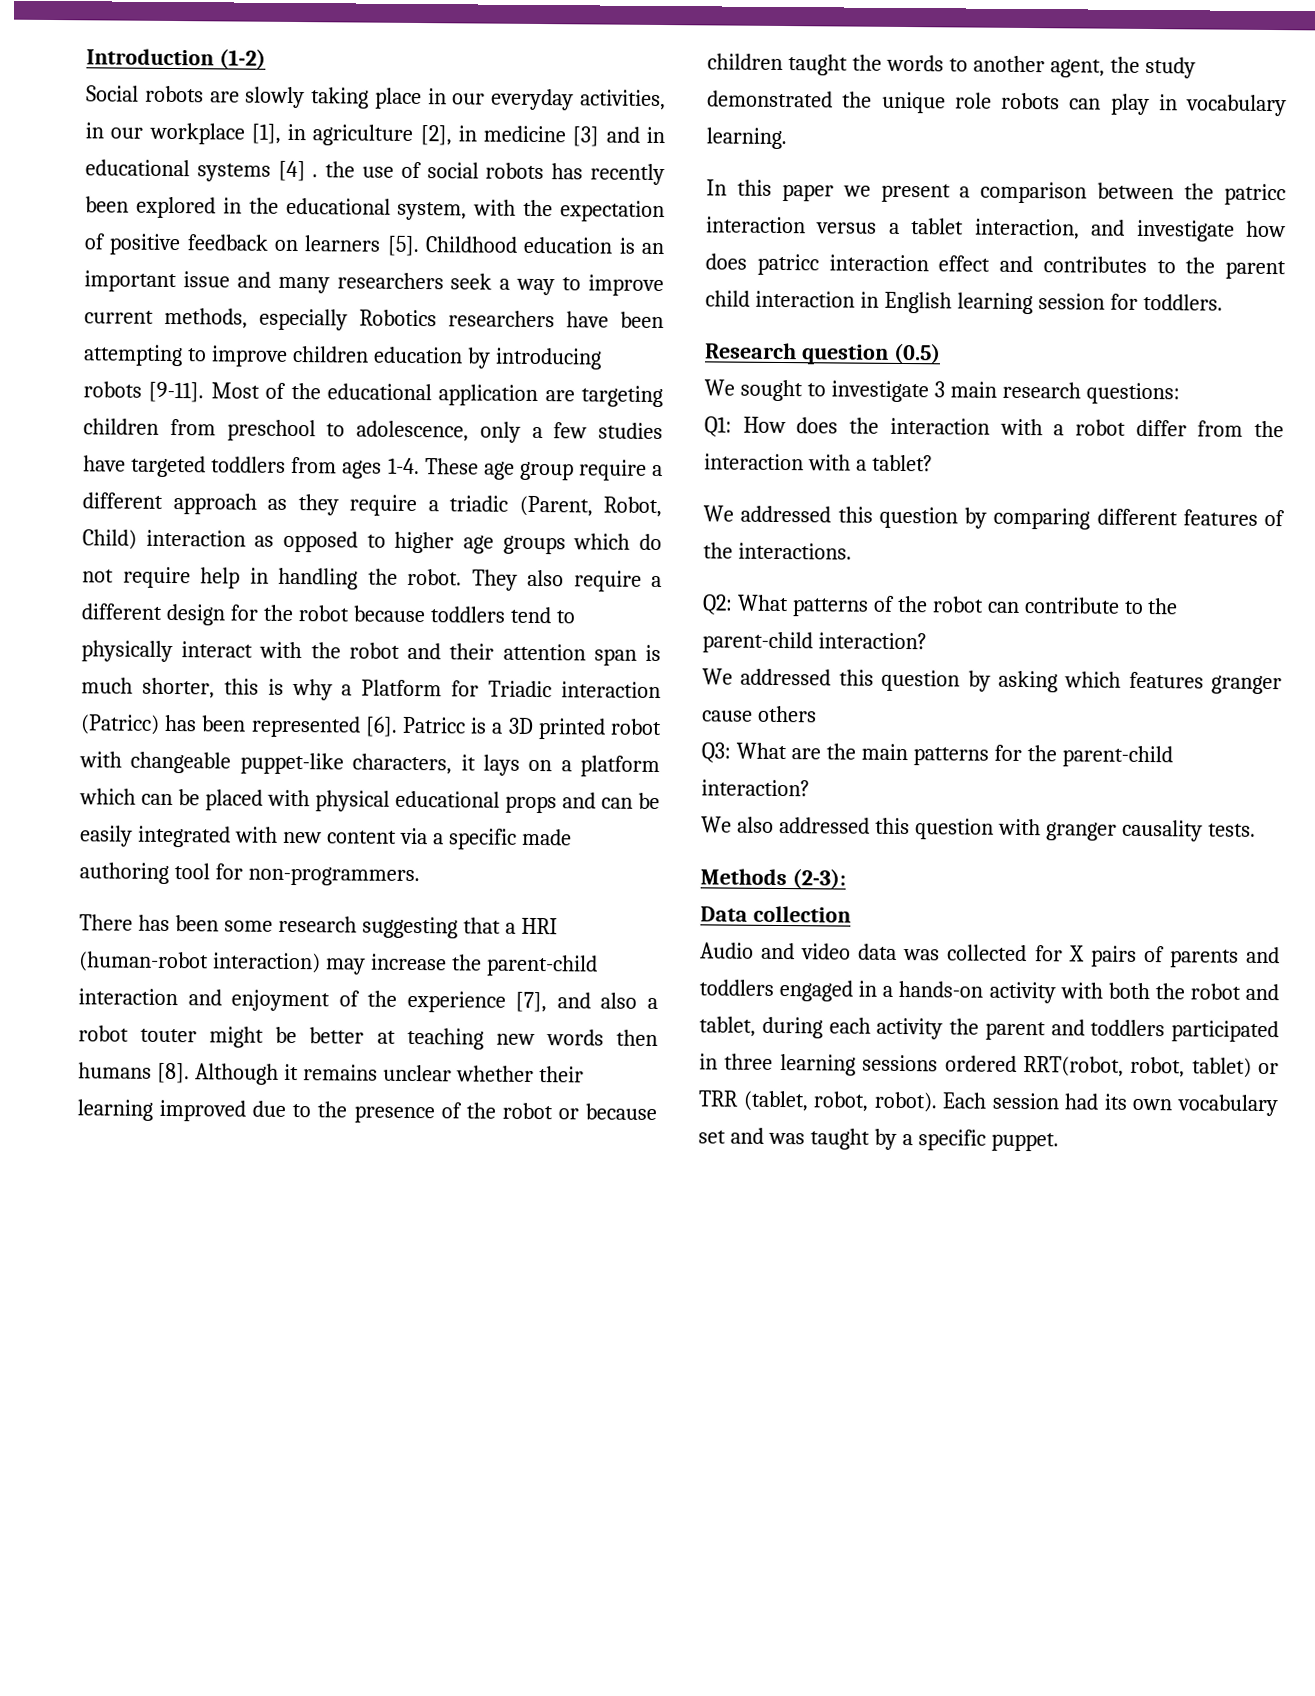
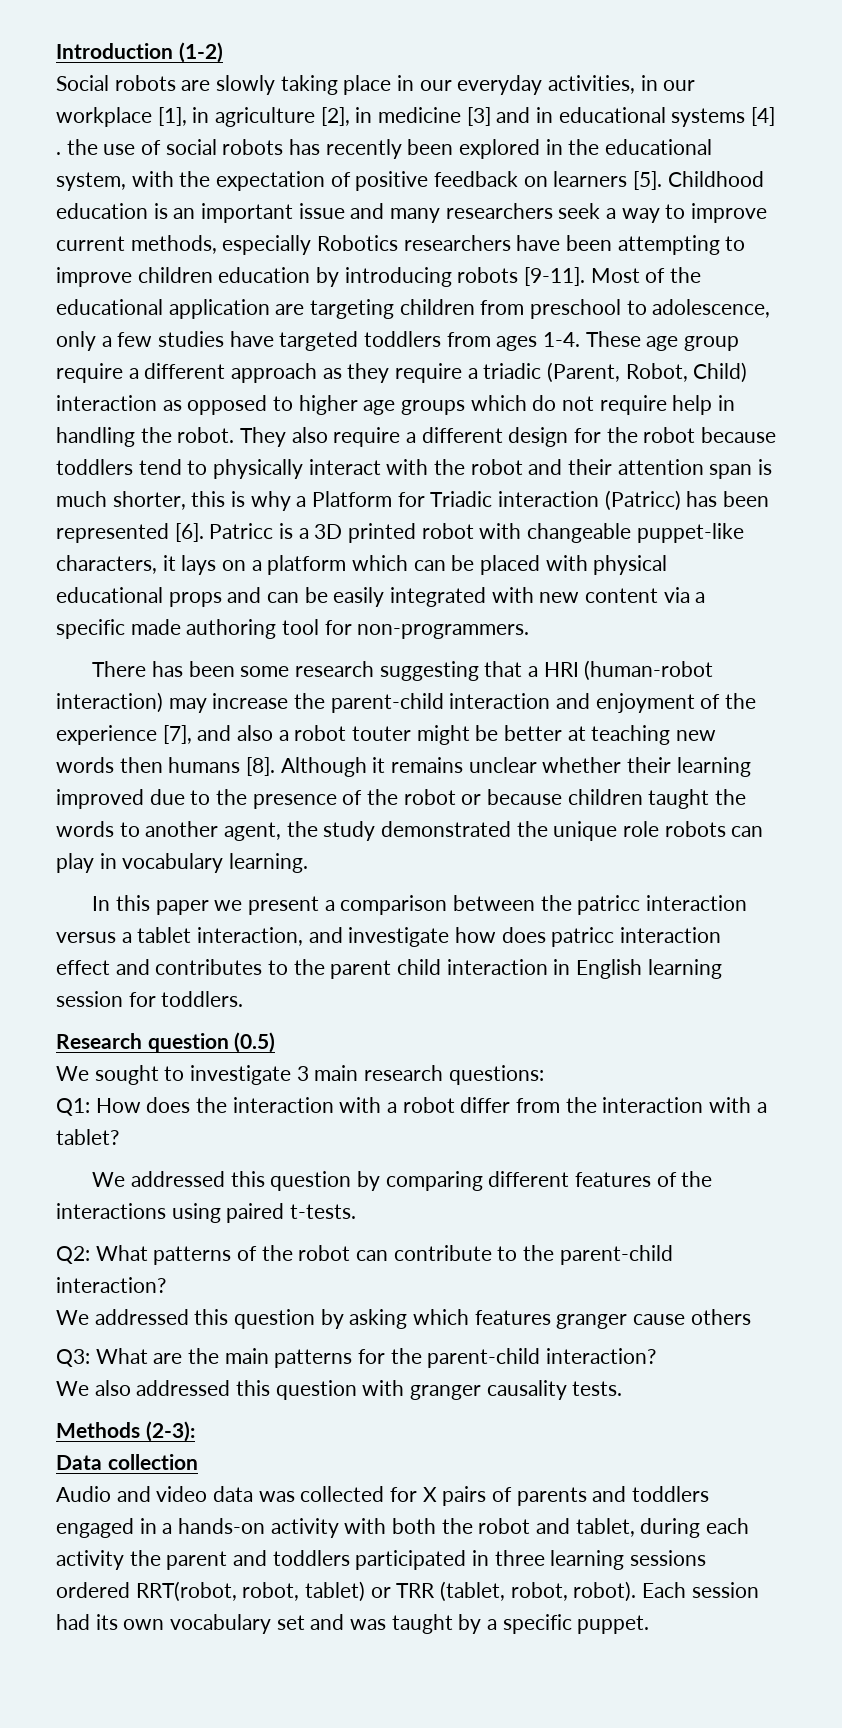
- We addressed this question by comparing different features of the interactions.
+ We addressed this question by comparing different features of the interactions using paired t-tests.

